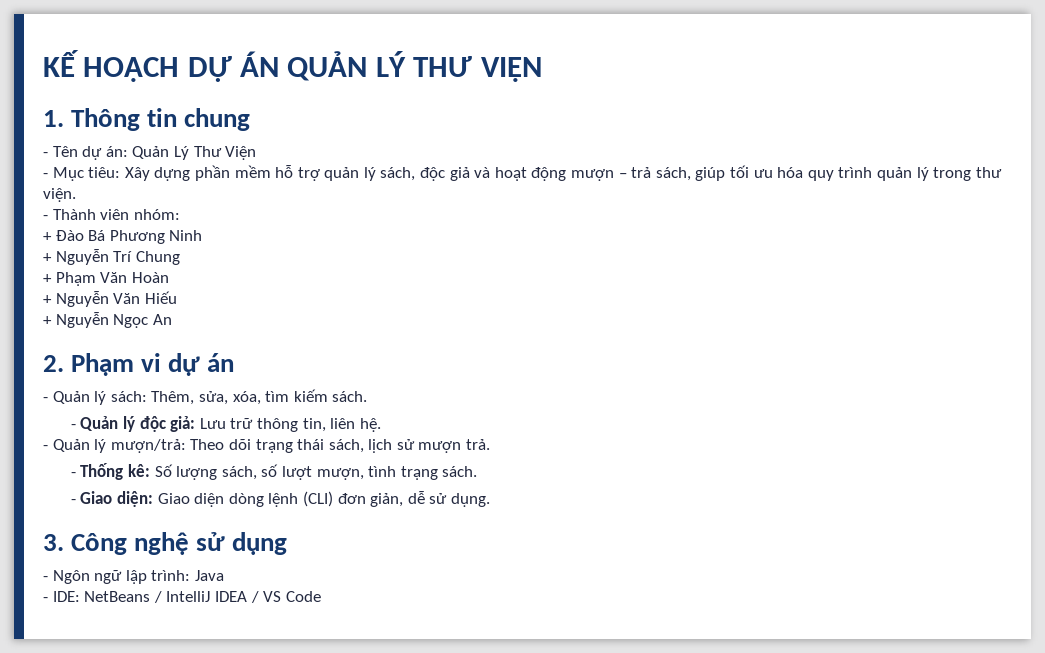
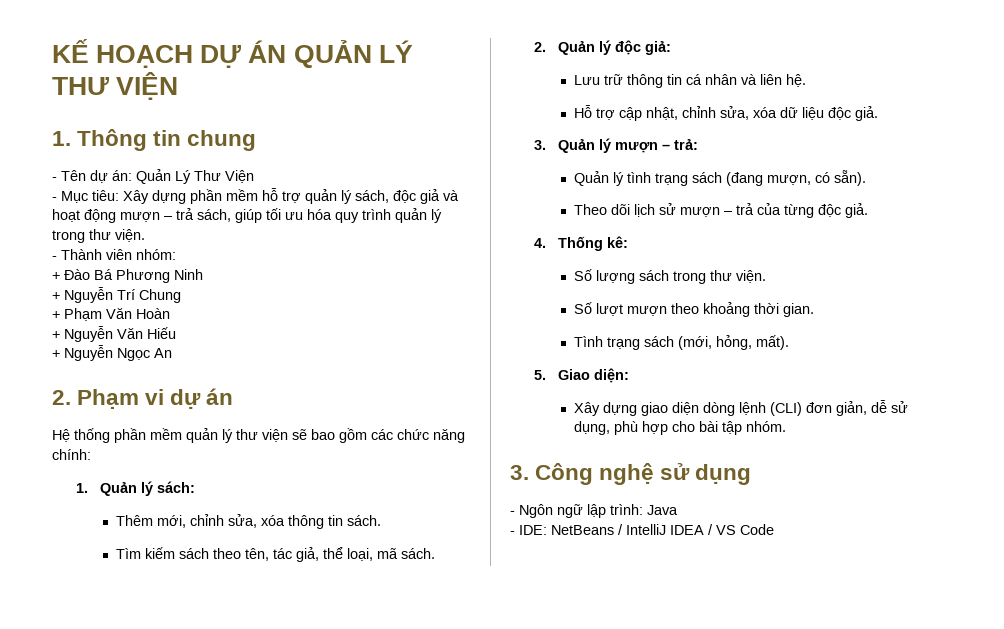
- - Quản lý sách: Thêm, sửa, xóa, tìm kiếm sách.
- - Quản lý độc giả: Lưu trữ thông tin, liên hệ.
- - Quản lý mượn/trả: Theo dõi trạng thái sách, lịch sử mượn trả.
- - Thống kê: Số lượng sách, số lượt mượn, tình trạng sách.
- - Giao diện: Giao diện dòng lệnh (CLI) đơn giản, dễ sử dụng.
+ Hệ thống phần mềm quản lý thư viện sẽ bao gồm các chức năng chính:
+ 1. Quản lý sách:
+ Thêm mới, chỉnh sửa, xóa thông tin sách.
+ Tìm kiếm sách theo tên, tác giả, thể loại, mã sách.
+ 2. Quản lý độc giả:
+ Lưu trữ thông tin cá nhân và liên hệ.
+ Hỗ trợ cập nhật, chỉnh sửa, xóa dữ liệu độc giả.
+ 3. Quản lý mượn – trả:
+ Quản lý tình trạng sách (đang mượn, có sẵn).
+ Theo dõi lịch sử mượn – trả của từng độc giả.
+ 4. Thống kê:
+ Số lượng sách trong thư viện.
+ Số lượt mượn theo khoảng thời gian.
+ Tình trạng sách (mới, hỏng, mất).
+ 5. Giao diện:
+ Xây dựng giao diện dòng lệnh (CLI) đơn giản, dễ sử dụng, phù hợp cho bài tập nhóm.

